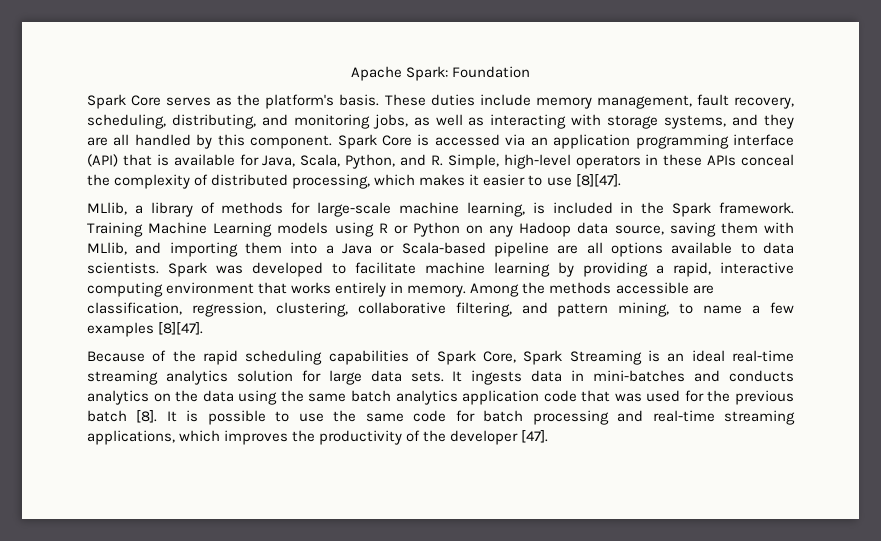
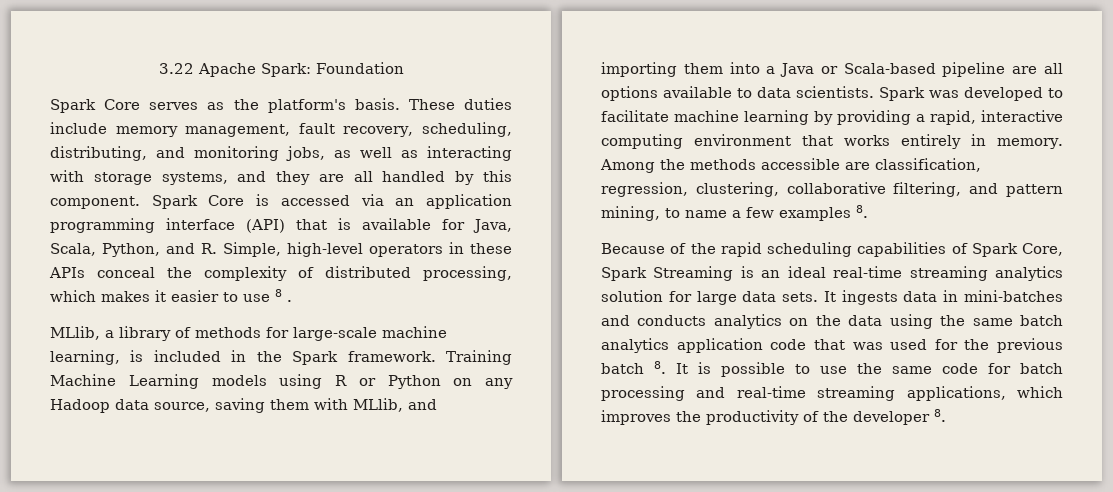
- Apache Spark: Foundation
+ 3.22 Apache Spark: Foundation
- Spark Core is accessed via an application programming interface (API) that is available for Java, Scala, Python, and R. Simple, high-level operators in these APIs conceal the complexity of distributed processing, which makes it easier to use [8][47].
+ Spark Core is accessed via an application programming interface (API) that is available for Java, Scala, Python, and R. Simple, high-level operators in these APIs conceal the complexity of distributed processing, which makes it easier to use 8 .
- Among the methods accessible are classification, regression, clustering, collaborative filtering, and pattern mining, to name a few examples [8][47].
+ Among the methods accessible are classification, regression, clustering, collaborative filtering, and pattern mining, to name a few examples 8.
- It ingests data in mini-batches and conducts analytics on the data using the same batch analytics application code that was used for the previous batch [8]. It is possible to use the same code for batch processing and real-time streaming applications, which improves the productivity of the developer [47].
+ It ingests data in mini-batches and conducts analytics on the data using the same batch analytics application code that was used for the previous batch 8. It is possible to use the same code for batch processing and real-time streaming applications, which improves the productivity of the developer 8.

